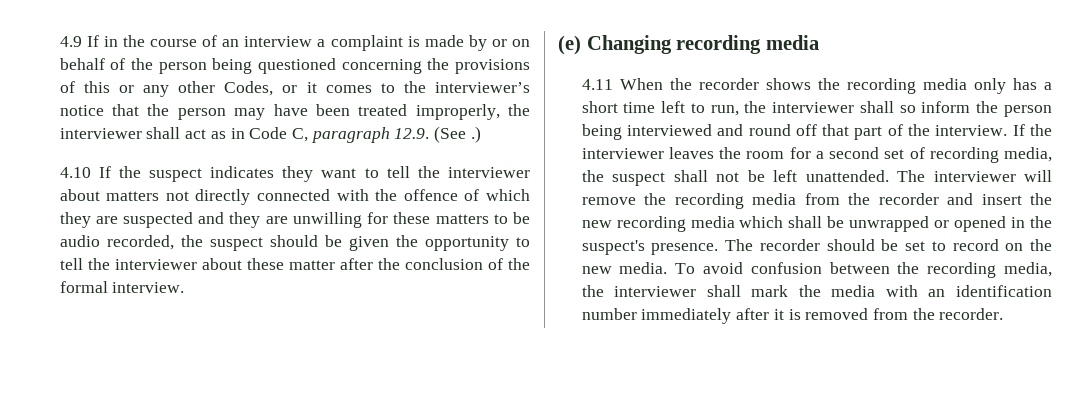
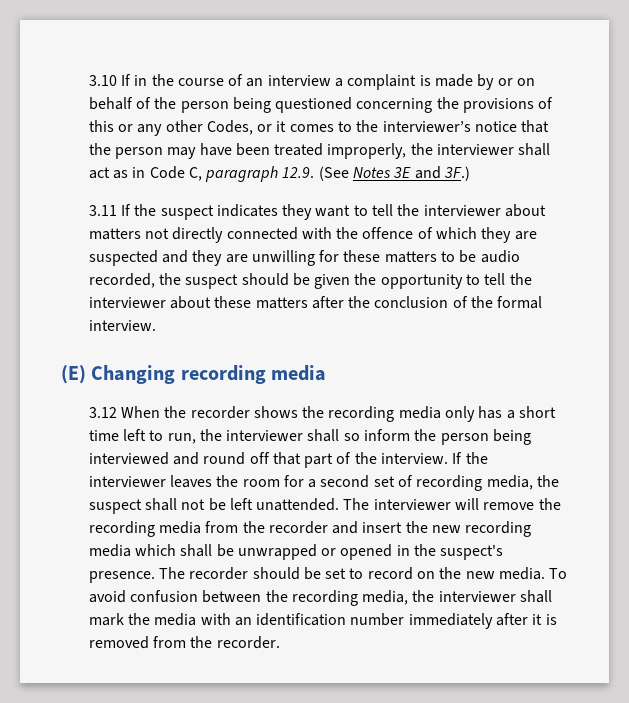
- 4.9 If in the course of an interview a complaint is made by or on behalf of the person being questioned concerning the provisions of this or any other Codes, or it comes to the interviewer’s notice that the person may have been treated improperly, the interviewer shall act as in Code C, paragraph 12.9. (See .)
- 4.10 If the suspect indicates they want to tell the interviewer about matters not directly connected with the offence of which they are suspected and they are unwilling for these matters to be audio recorded, the suspect should be given the opportunity to tell the interviewer about these matter after the conclusion of the formal interview.
+ 3.10 If in the course of an interview a complaint is made by or on behalf of the person being questioned concerning the provisions of this or any other Codes, or it comes to the interviewer’s notice that the person may have been treated improperly, the interviewer shall act as in Code C, paragraph 12.9. (See Notes 3E and 3F.)
+ 3.11 If the suspect indicates they want to tell the interviewer about matters not directly connected with the offence of which they are suspected and they are unwilling for these matters to be audio recorded, the suspect should be given the opportunity to tell the interviewer about these matters after the conclusion of the formal interview.
- (e) Changing recording media
+ (E) Changing recording media
- 4.11 When the recorder shows the recording media only has a short time left to run, the interviewer shall so inform the person being interviewed and round off that part of the interview.
+ 3.12 When the recorder shows the recording media only has a short time left to run, the interviewer shall so inform the person being interviewed and round off that part of the interview.

